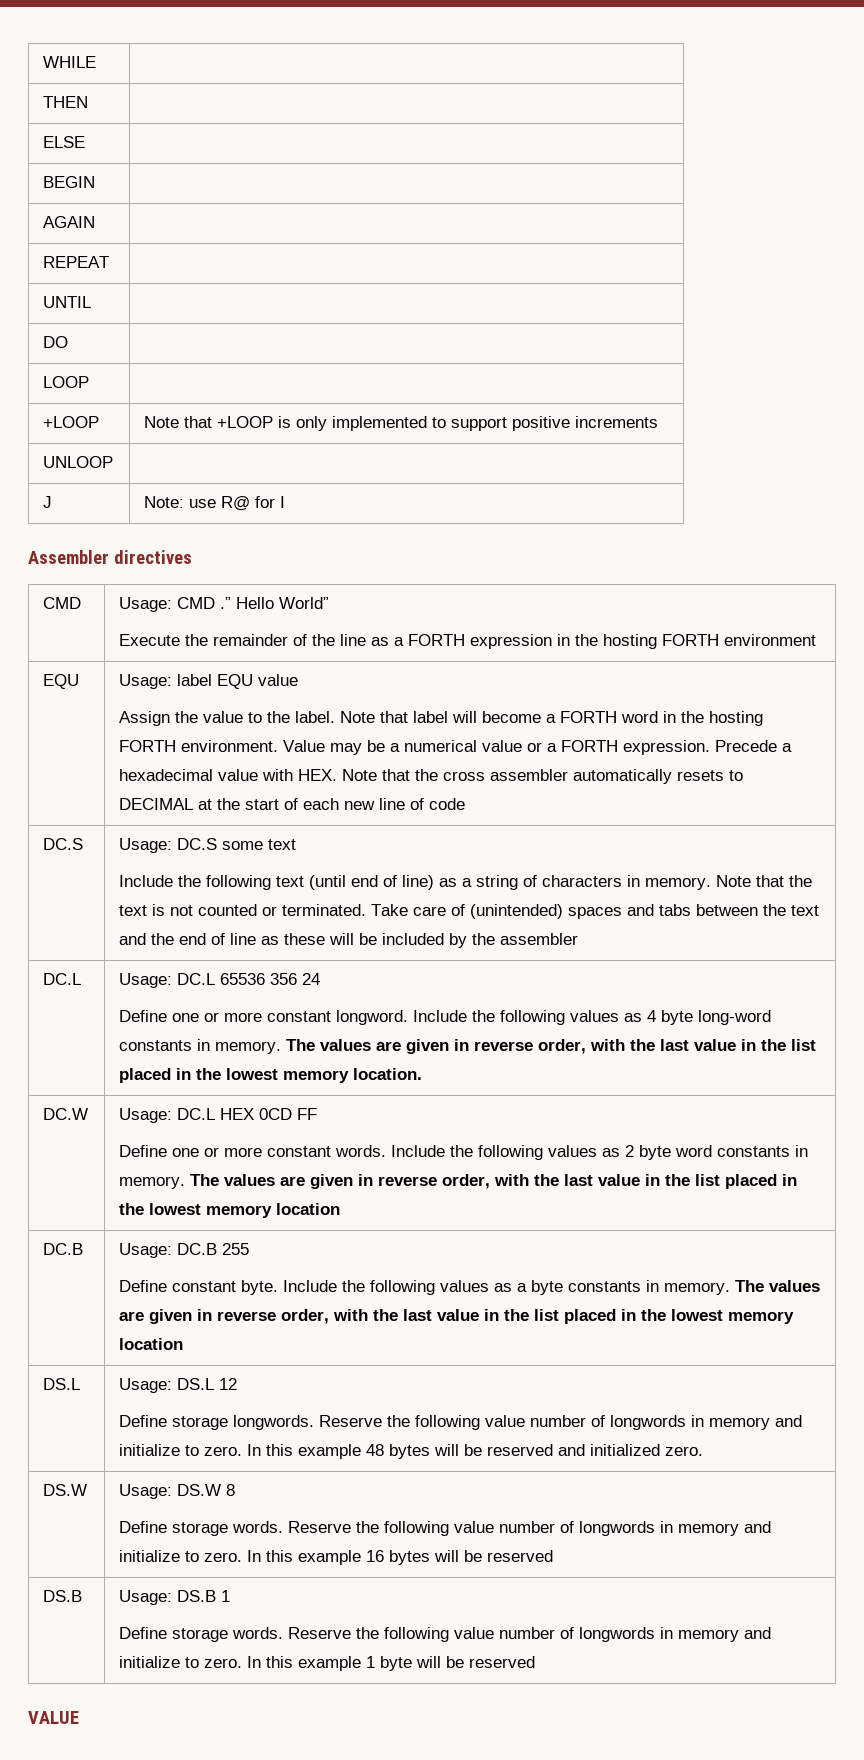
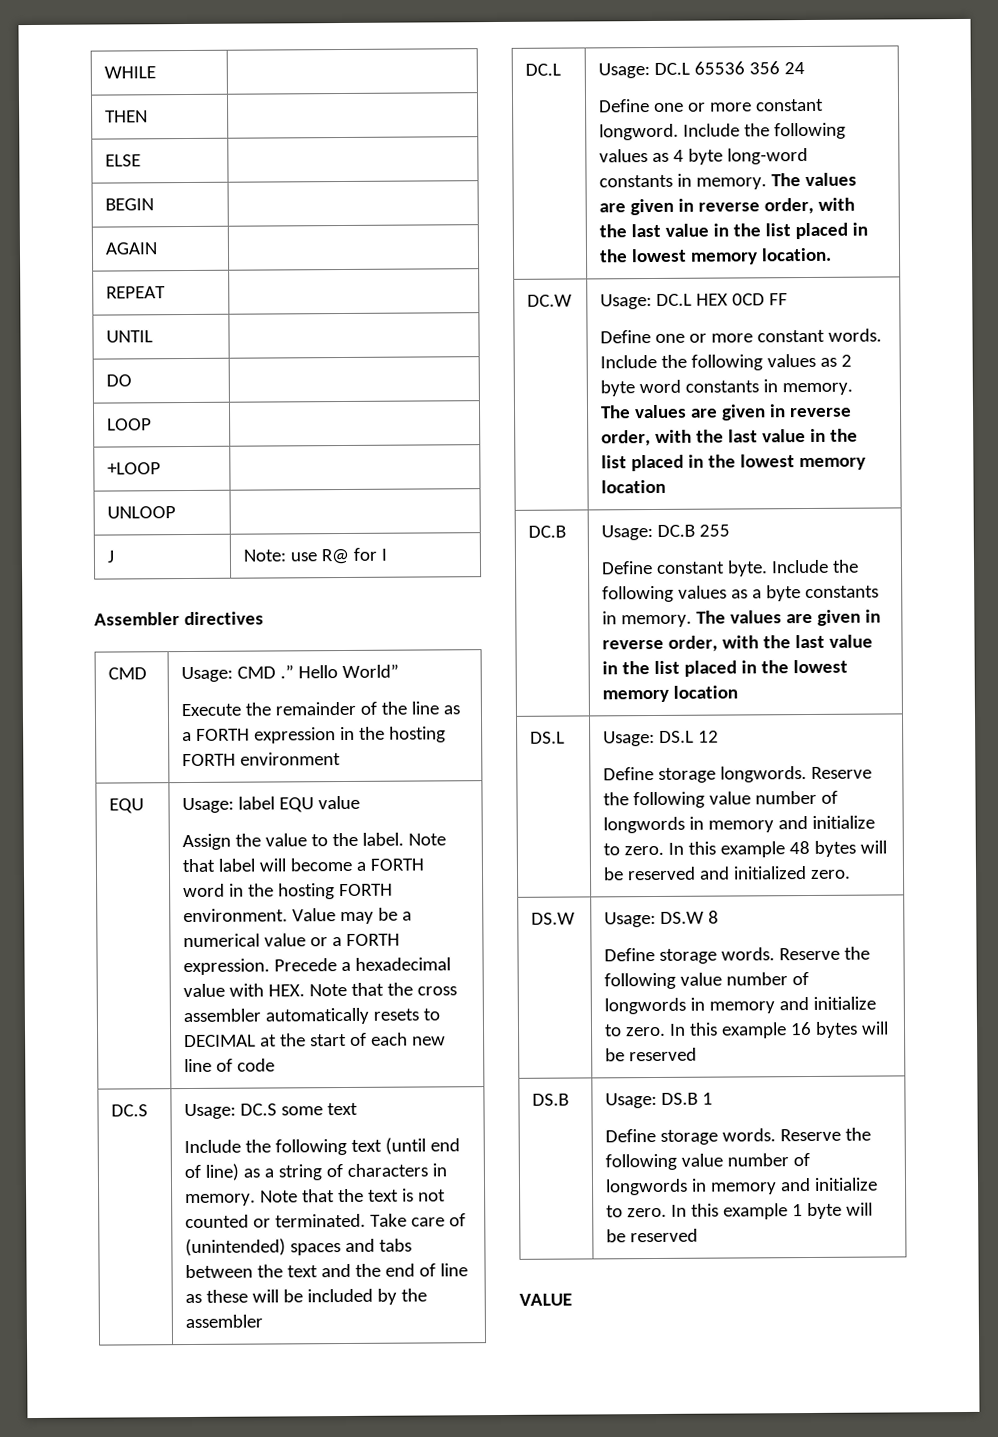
- +LOOP | Note that +LOOP is only implemented to support positive increments
+ +LOOP |

